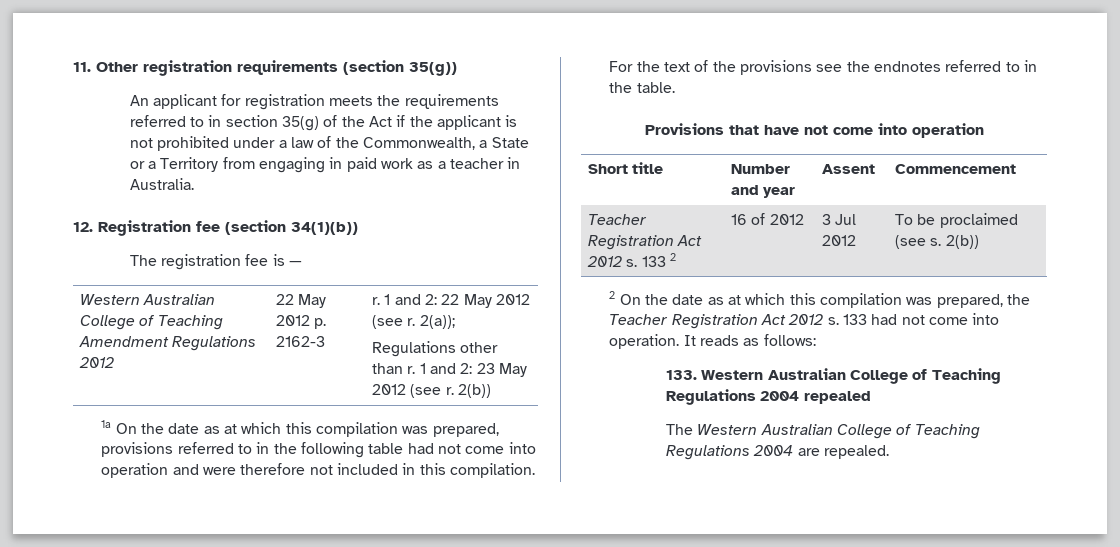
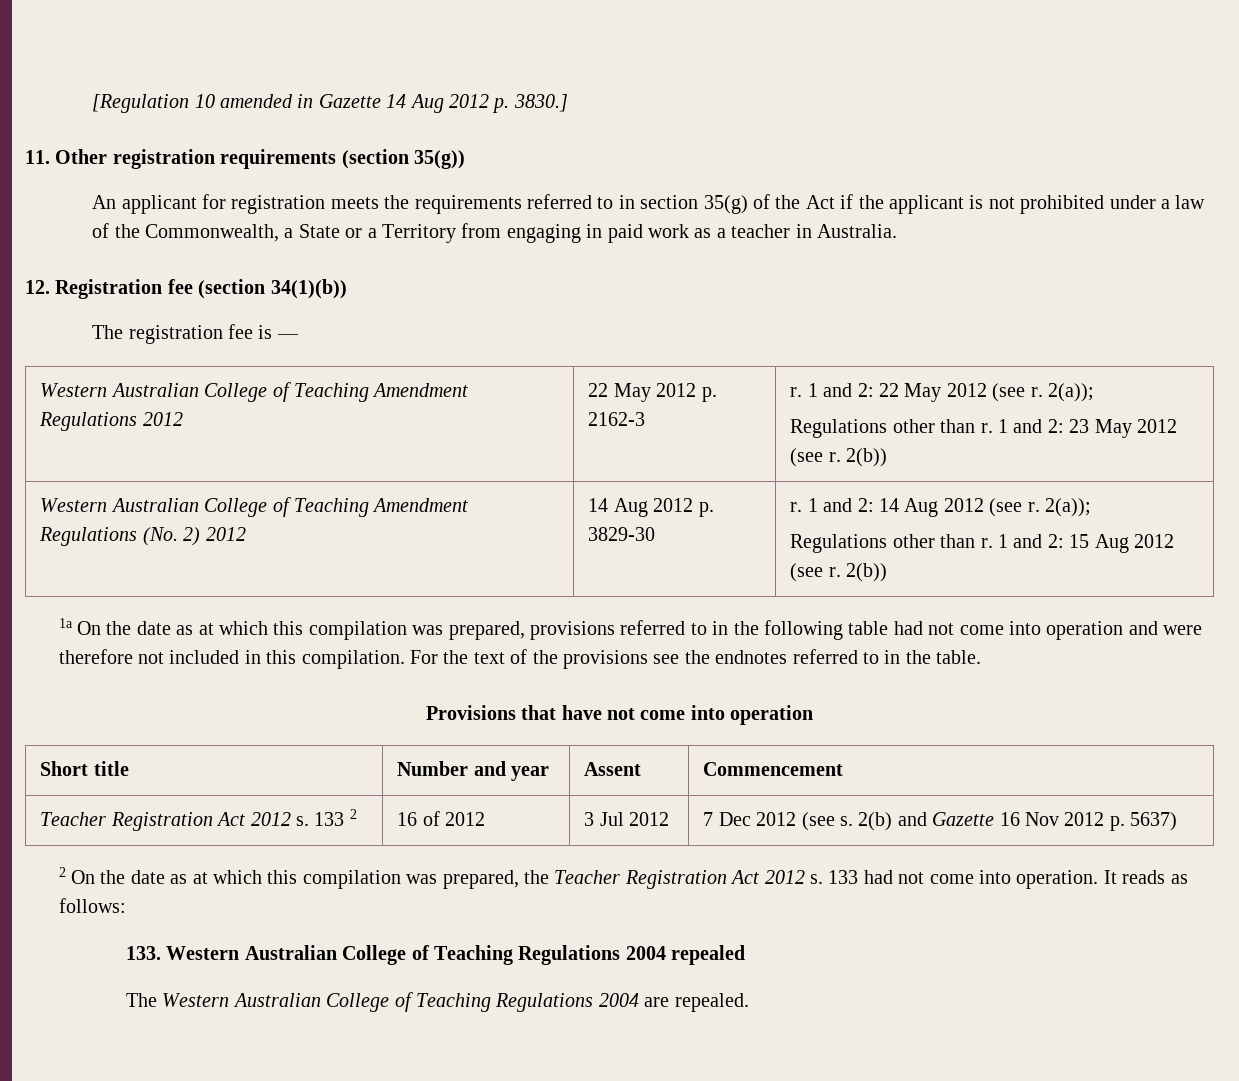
+ [Regulation 10 amended in Gazette 14 Aug 2012 p. 3830.]
+ Western Australian College of Teaching Amendment Regulations (No. 2) 2012 | 14 Aug 2012 p. 3829-30 | r. 1 and 2: 14 Aug 2012 (see r. 2(a));
+ Regulations other than r. 1 and 2: 15 Aug 2012 (see r. 2(b))
- Teacher Registration Act 2012 s. 133 2 | 16 of 2012 | 3 Jul 2012 | To be proclaimed (see s. 2(b))
+ Teacher Registration Act 2012 s. 133 2 | 16 of 2012 | 3 Jul 2012 | 7 Dec 2012 (see s. 2(b) and Gazette 16 Nov 2012 p. 5637)

